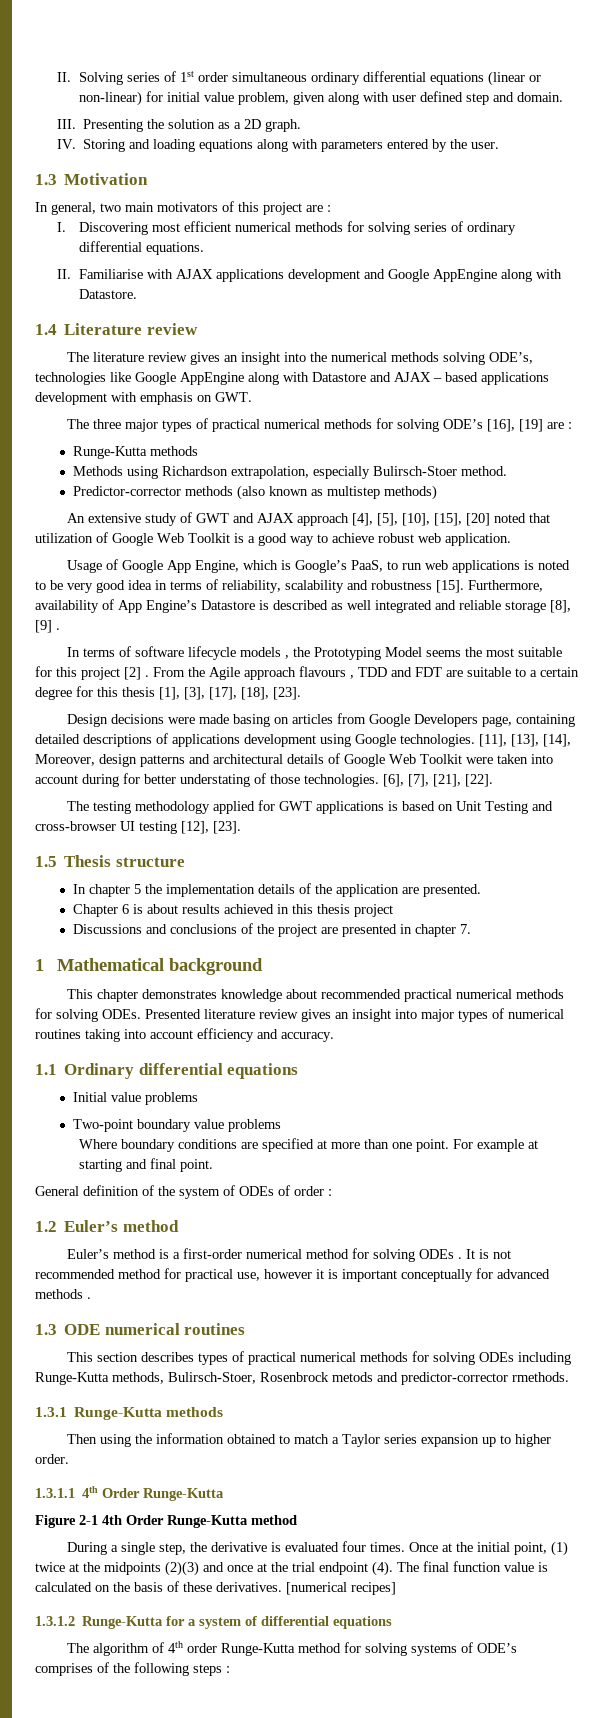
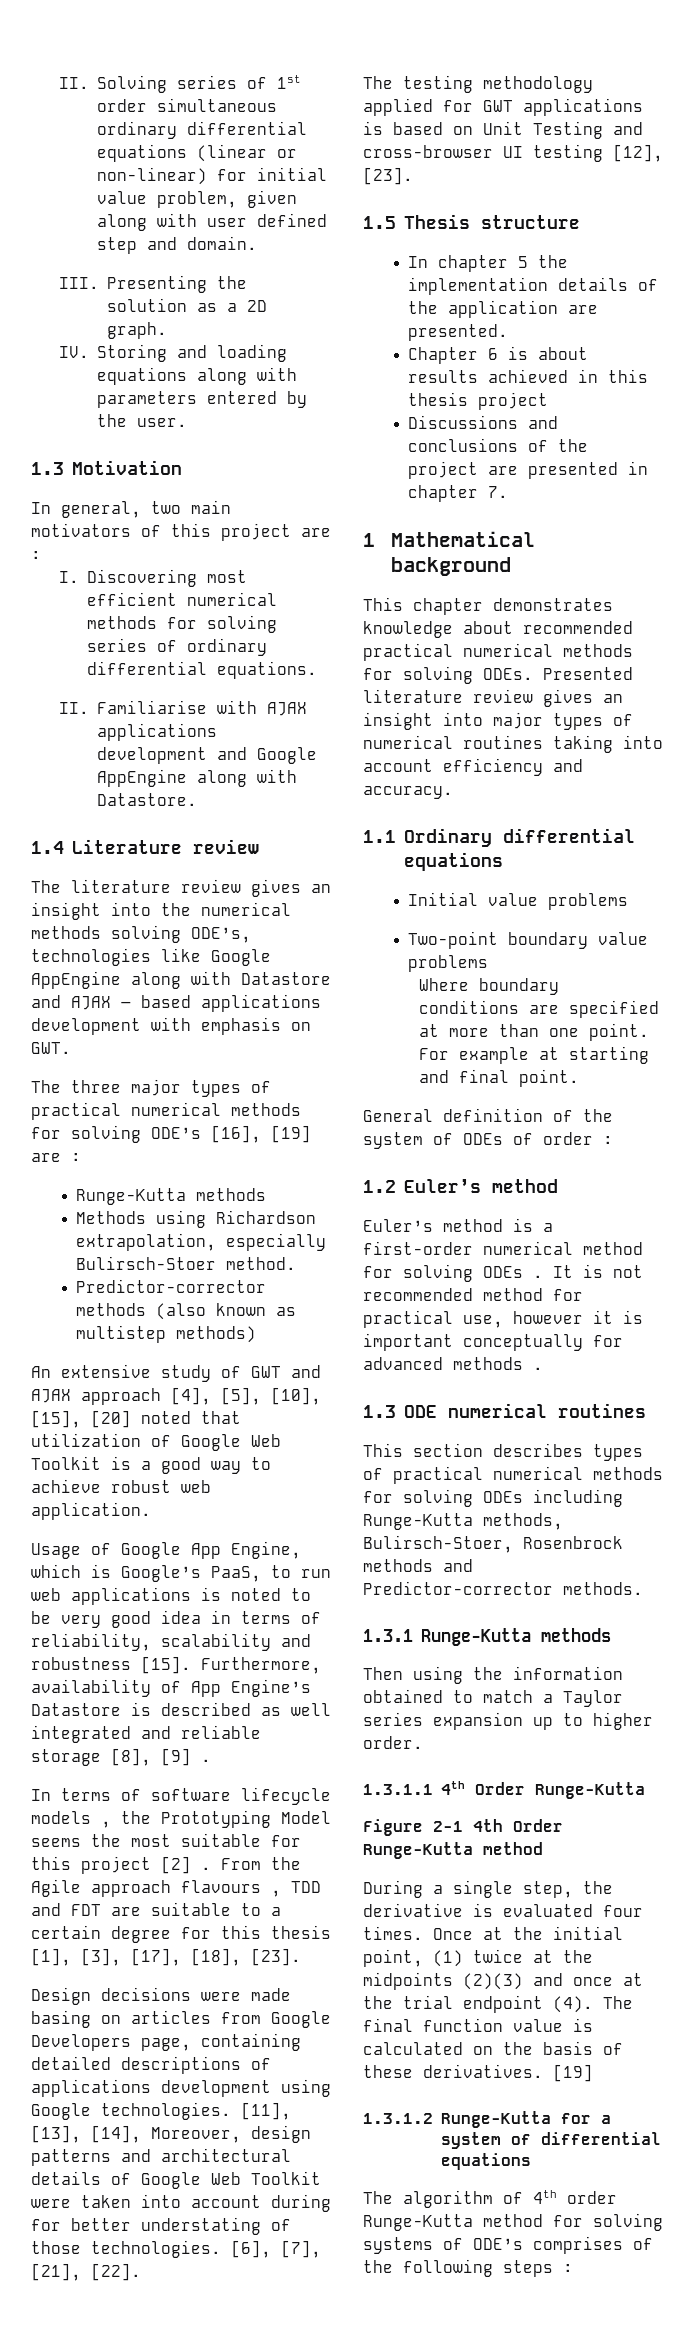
- This section describes types of practical numerical methods for solving ODEs including Runge-Kutta methods, Bulirsch-Stoer, Rosenbrock metods and predictor-corrector rmethods.
+ This section describes types of practical numerical methods for solving ODEs including Runge-Kutta methods, Bulirsch-Stoer, Rosenbrock methods and Predictor-corrector methods.
- The final function value is calculated on the basis of these derivatives. [numerical recipes]
+ The final function value is calculated on the basis of these derivatives. [19]

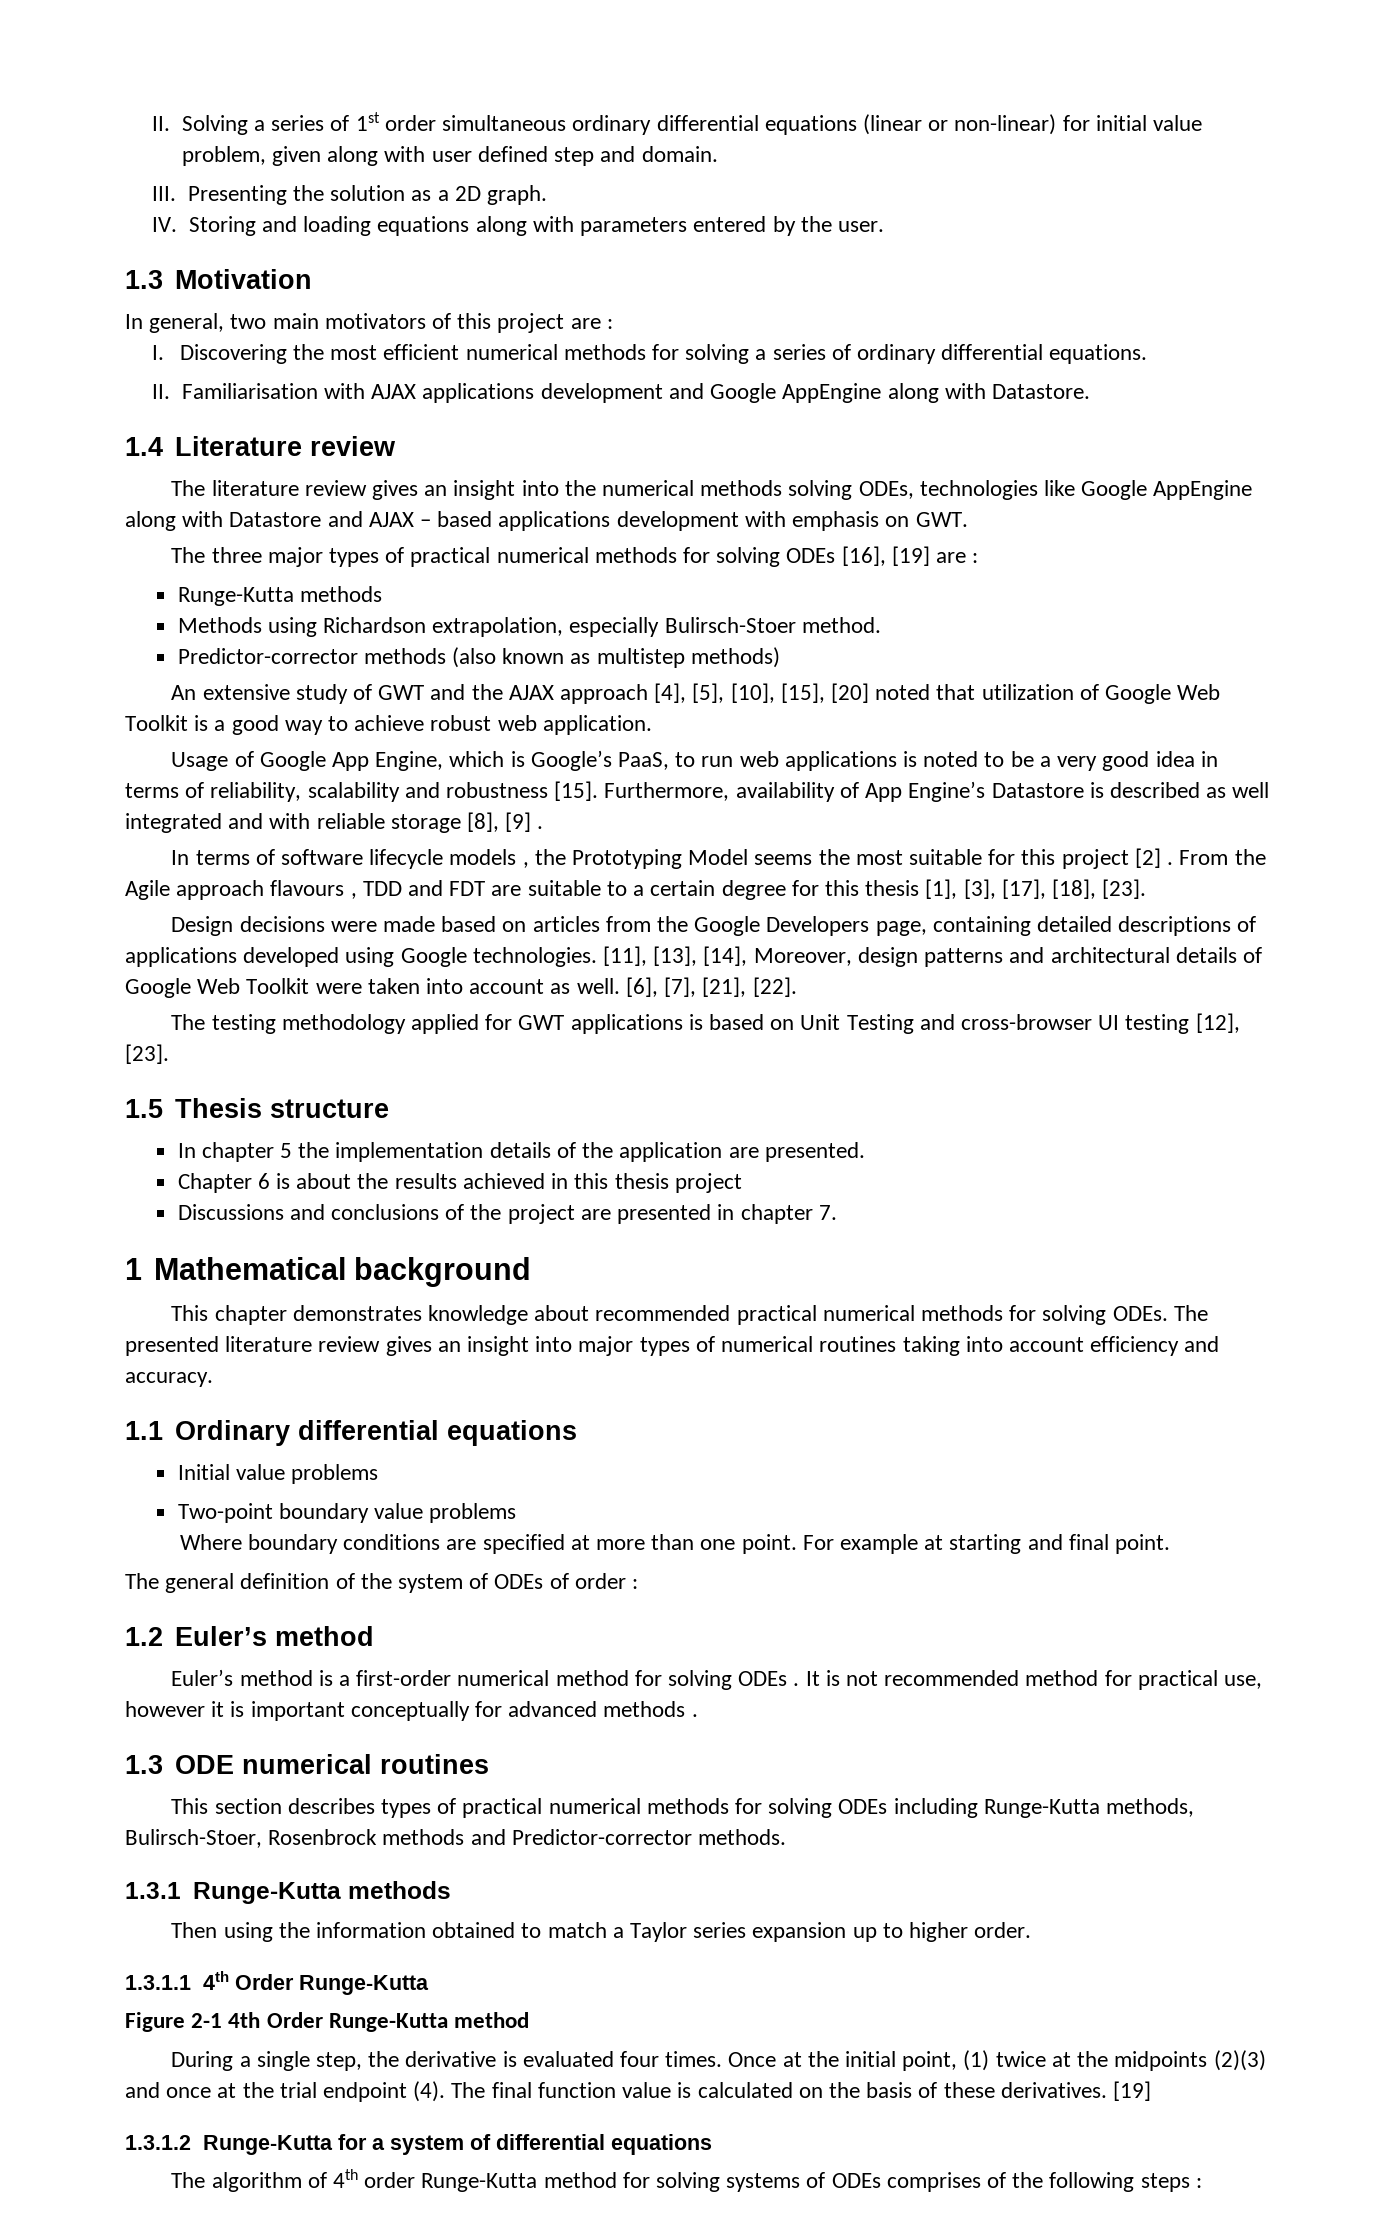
- II. Solving series of 1st order simultaneous ordinary differential equations (linear or non-linear) for initial value problem, given along with user defined step and domain.
+ II. Solving a series of 1st order simultaneous ordinary differential equations (linear or non-linear) for initial value problem, given along with user defined step and domain.
- I. Discovering most efficient numerical methods for solving series of ordinary differential equations.
+ I. Discovering the most efficient numerical methods for solving a series of ordinary differential equations.
- II. Familiarise with AJAX applications development and Google AppEngine along with Datastore.
+ II. Familiarisation with AJAX applications development and Google AppEngine along with Datastore.
- The literature review gives an insight into the numerical methods solving ODE’s, technologies like Google AppEngine along with Datastore and AJAX – based applications development with emphasis on GWT.
+ The literature review gives an insight into the numerical methods solving ODEs, technologies like Google AppEngine along with Datastore and AJAX – based applications development with emphasis on GWT.
- The three major types of practical numerical methods for solving ODE’s [16], [19] are :
+ The three major types of practical numerical methods for solving ODEs [16], [19] are :
- An extensive study of GWT and AJAX approach [4], [5], [10], [15], [20] noted that utilization of Google Web Toolkit is a good way to achieve robust web application.
+ An extensive study of GWT and the AJAX approach [4], [5], [10], [15], [20] noted that utilization of Google Web Toolkit is a good way to achieve robust web application.
- Usage of Google App Engine, which is Google’s PaaS, to run web applications is noted to be very good idea in terms of reliability, scalability and robustness [15].
+ Usage of Google App Engine, which is Google’s PaaS, to run web applications is noted to be a very good idea in terms of reliability, scalability and robustness [15].
- Furthermore, availability of App Engine’s Datastore is described as well integrated and reliable storage [8], [9] .
+ Furthermore, availability of App Engine’s Datastore is described as well integrated and with reliable storage [8], [9] .
- Design decisions were made basing on articles from Google Developers page, containing detailed descriptions of applications development using Google technologies.
+ Design decisions were made based on articles from the Google Developers page, containing detailed descriptions of applications developed using Google technologies.
- [11], [13], [14], Moreover, design patterns and architectural details of Google Web Toolkit were taken into account during for better understating of those technologies.
+ [11], [13], [14], Moreover, design patterns and architectural details of Google Web Toolkit were taken into account as well.
- Chapter 6 is about results achieved in this thesis project
+ Chapter 6 is about the results achieved in this thesis project
- Presented literature review gives an insight into major types of numerical routines taking into account efficiency and accuracy.
+ The presented literature review gives an insight into major types of numerical routines taking into account efficiency and accuracy.
- General definition of the system of ODEs of order :
+ The general definition of the system of ODEs of order :
- The algorithm of 4th order Runge-Kutta method for solving systems of ODE’s comprises of the following steps :
+ The algorithm of 4th order Runge-Kutta method for solving systems of ODEs comprises of the following steps :

